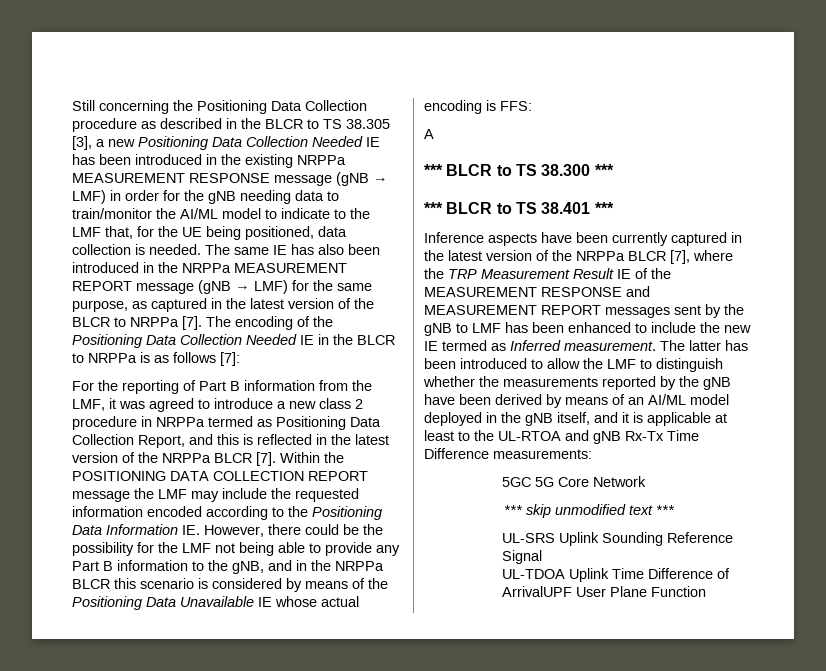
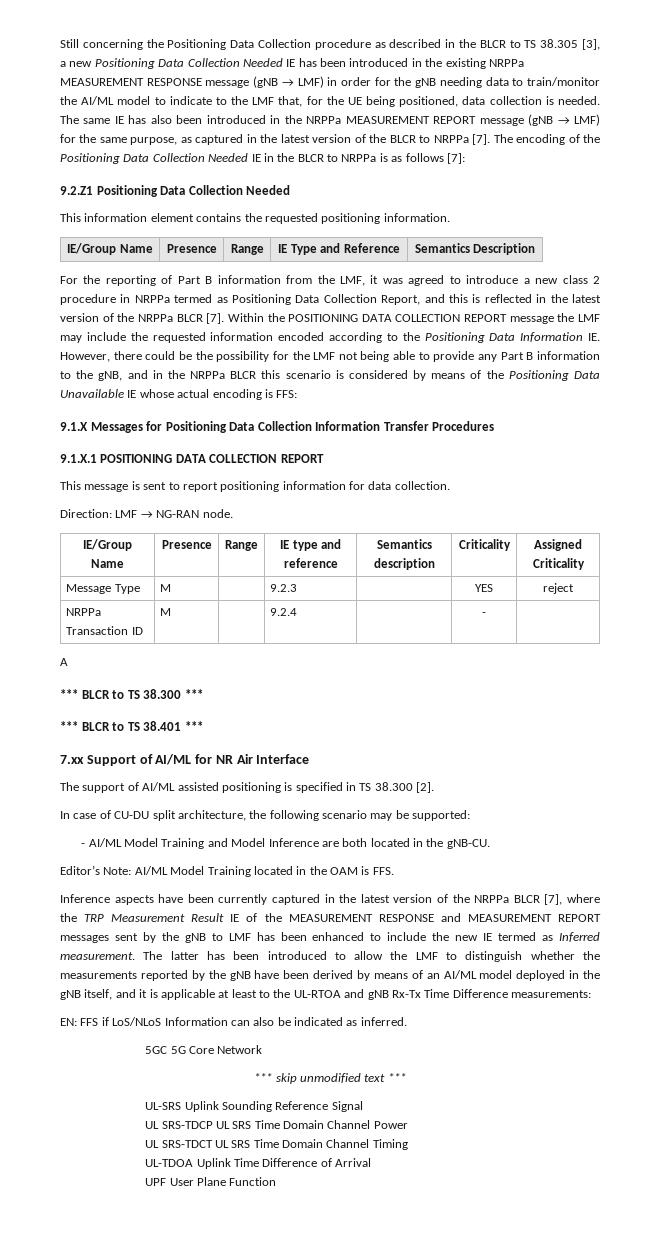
+ 9.2.Z1 Positioning Data Collection Needed
+ This information element contains the requested positioning information.
+ IE/Group Name | Presence | Range | IE Type and Reference | Semantics Description
+ 9.1.X Messages for Positioning Data Collection Information Transfer Procedures
+ 9.1.X.1 POSITIONING DATA COLLECTION REPORT
+ This message is sent to report positioning information for data collection.
+ Direction: LMF → NG-RAN node.
+ IE/Group Name | Presence | Range | IE type and reference | Semantics description | Criticality | Assigned Criticality
+ Message Type | M | | 9.2.3 | | YES | reject
+ NRPPa Transaction ID | M | | 9.2.4 | | - |
+ 7.xx Support of AI/ML for NR Air Interface
+ The support of AI/ML assisted positioning is specified in TS 38.300 [2].
+ In case of CU-DU split architecture, the following scenario may be supported:
+ - AI/ML Model Training and Model Inference are both located in the gNB-CU.
+ Editor’s Note: AI/ML Model Training located in the OAM is FFS.
+ EN: FFS if LoS/NLoS Information can also be indicated as inferred.
+ UL SRS-TDCP UL SRS Time Domain Channel Power
+ UL SRS-TDCT UL SRS Time Domain Channel Timing
- UL-TDOA Uplink Time Difference of ArrivalUPF User Plane Function
+ UL-TDOA Uplink Time Difference of Arrival
+ UPF User Plane Function

